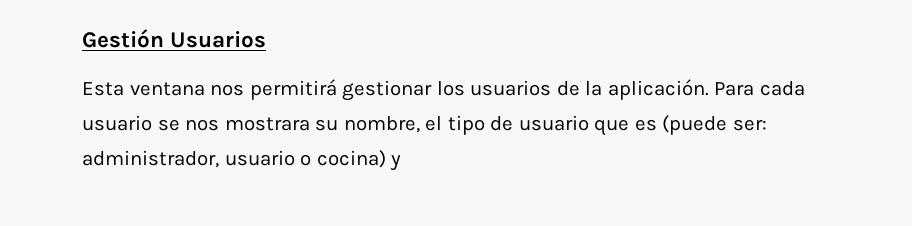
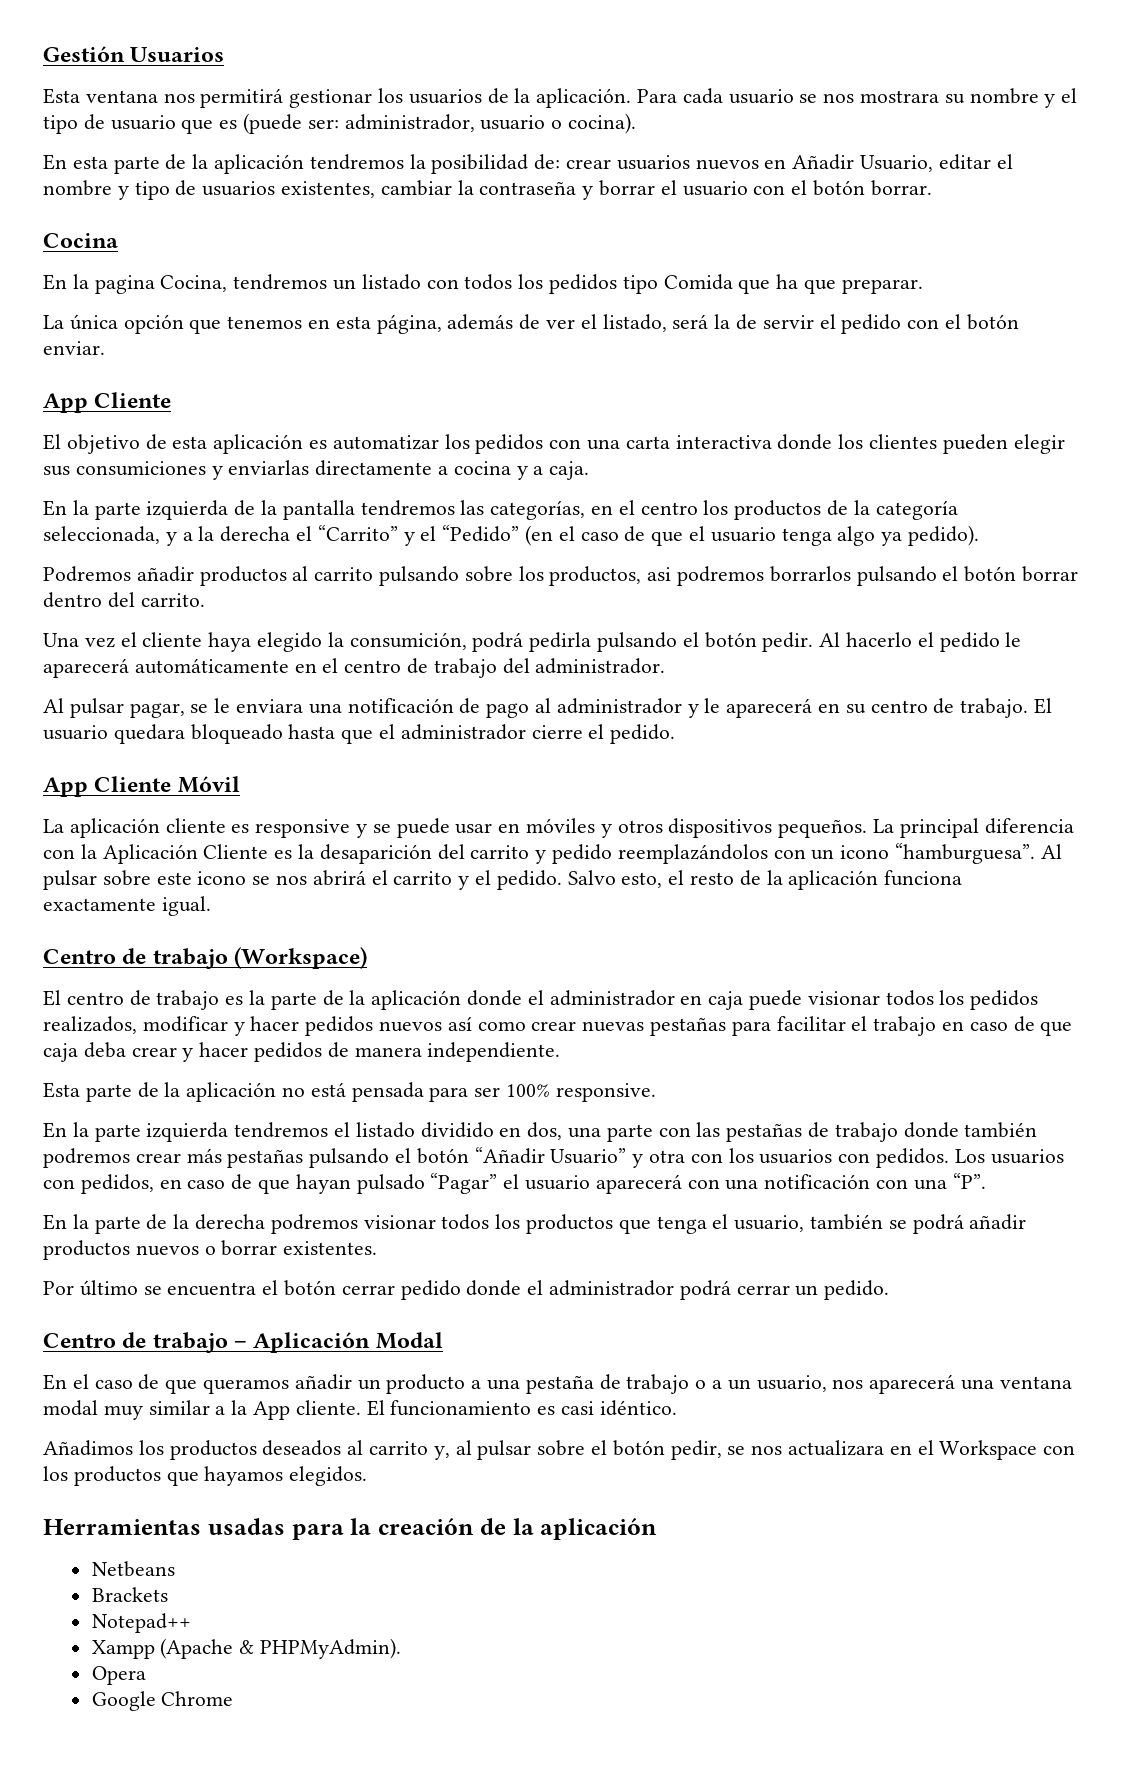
- Para cada usuario se nos mostrara su nombre, el tipo de usuario que es (puede ser: administrador, usuario o cocina) y
+ Para cada usuario se nos mostrara su nombre y el tipo de usuario que es (puede ser: administrador, usuario o cocina).
+ En esta parte de la aplicación tendremos la posibilidad de: crear usuarios nuevos en Añadir Usuario, editar el nombre y tipo de usuarios existentes, cambiar la contraseña y borrar el usuario con el botón borrar.
+ Cocina
+ En la pagina Cocina, tendremos un listado con todos los pedidos tipo Comida que ha que preparar.
+ La única opción que tenemos en esta página, además de ver el listado, será la de servir el pedido con el botón enviar.
+ App Cliente
+ El objetivo de esta aplicación es automatizar los pedidos con una carta interactiva donde los clientes pueden elegir sus consumiciones y enviarlas directamente a cocina y a caja.
+ En la parte izquierda de la pantalla tendremos las categorías, en el centro los productos de la categoría seleccionada, y a la derecha el “Carrito” y el “Pedido” (en el caso de que el usuario tenga algo ya pedido).
+ Podremos añadir productos al carrito pulsando sobre los productos, asi podremos borrarlos pulsando el botón borrar dentro del carrito.
+ Una vez el cliente haya elegido la consumición, podrá pedirla pulsando el botón pedir. Al hacerlo el pedido le aparecerá automáticamente en el centro de trabajo del administrador.
+ Al pulsar pagar, se le enviara una notificación de pago al administrador y le aparecerá en su centro de trabajo. El usuario quedara bloqueado hasta que el administrador cierre el pedido.
+ App Cliente Móvil
+ La aplicación cliente es responsive y se puede usar en móviles y otros dispositivos pequeños. La principal diferencia con la Aplicación Cliente es la desaparición del carrito y pedido reemplazándolos con un icono “hamburguesa”. Al pulsar sobre este icono se nos abrirá el carrito y el pedido. Salvo esto, el resto de la aplicación funciona exactamente igual.
+ Centro de trabajo (Workspace)
+ El centro de trabajo es la parte de la aplicación donde el administrador en caja puede visionar todos los pedidos realizados, modificar y hacer pedidos nuevos así como crear nuevas pestañas para facilitar el trabajo en caso de que caja deba crear y hacer pedidos de manera independiente.
+ Esta parte de la aplicación no está pensada para ser 100% responsive.
+ En la parte izquierda tendremos el listado dividido en dos, una parte con las pestañas de trabajo donde también podremos crear más pestañas pulsando el botón “Añadir Usuario” y otra con los usuarios con pedidos. Los usuarios con pedidos, en caso de que hayan pulsado “Pagar” el usuario aparecerá con una notificación con una “P”.
+ En la parte de la derecha podremos visionar todos los productos que tenga el usuario, también se podrá añadir productos nuevos o borrar existentes.
+ Por último se encuentra el botón cerrar pedido donde el administrador podrá cerrar un pedido.
+ Centro de trabajo – Aplicación Modal
+ En el caso de que queramos añadir un producto a una pestaña de trabajo o a un usuario, nos aparecerá una ventana modal muy similar a la App cliente. El funcionamiento es casi idéntico.
+ Añadimos los productos deseados al carrito y, al pulsar sobre el botón pedir, se nos actualizara en el Workspace con los productos que hayamos elegidos.
+ Herramientas usadas para la creación de la aplicación
+ Netbeans
+ Brackets
+ Notepad++
+ Xampp (Apache & PHPMyAdmin).
+ Opera
+ Google Chrome

